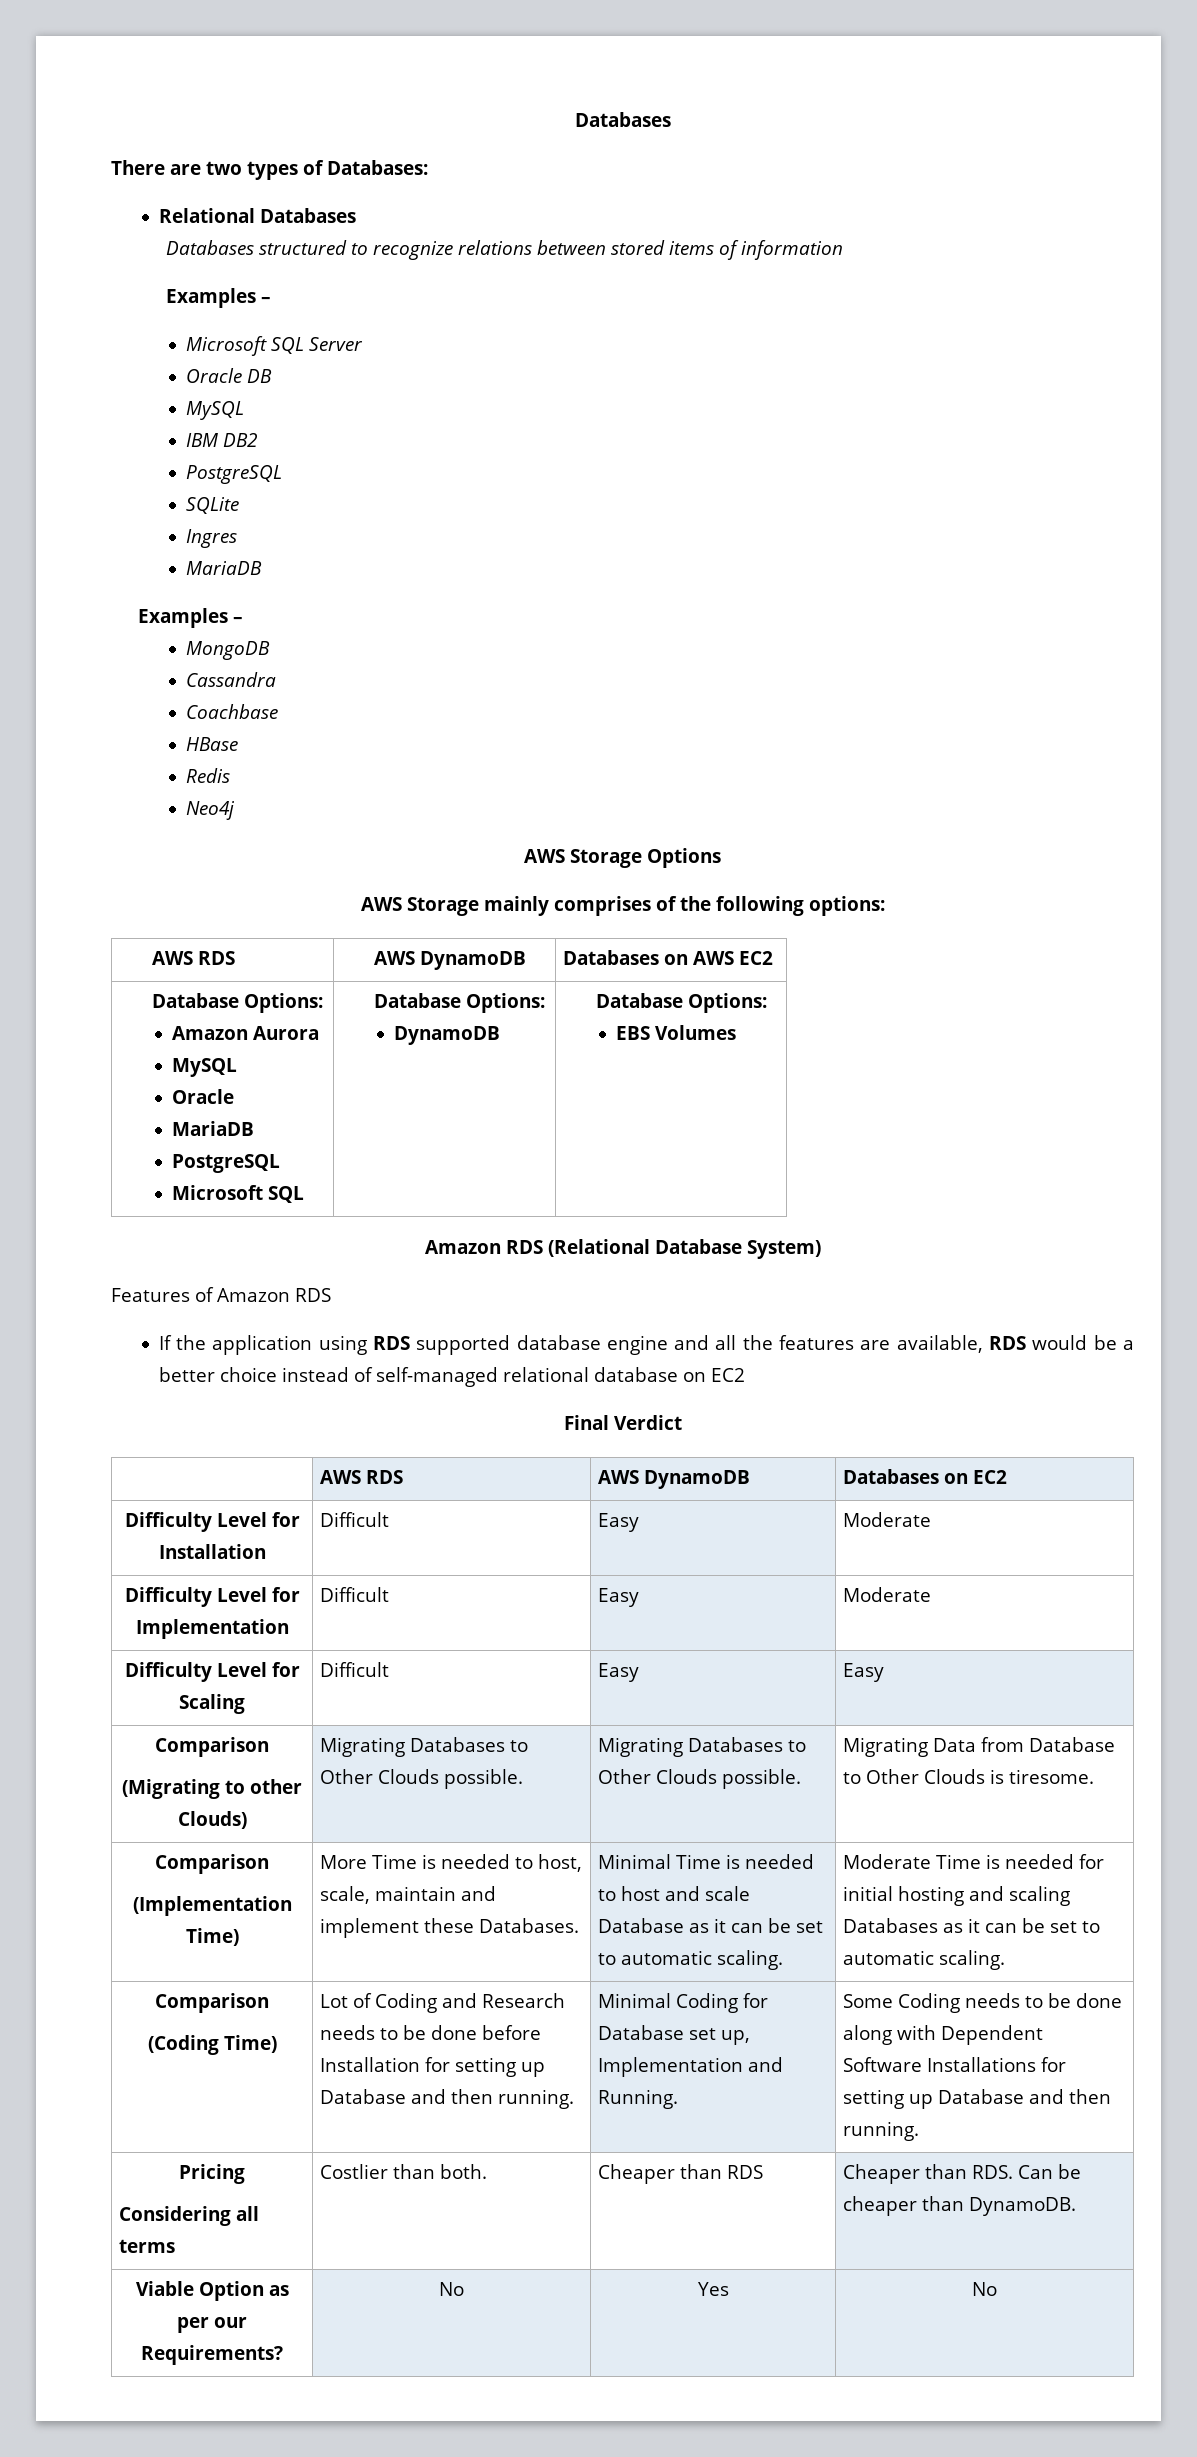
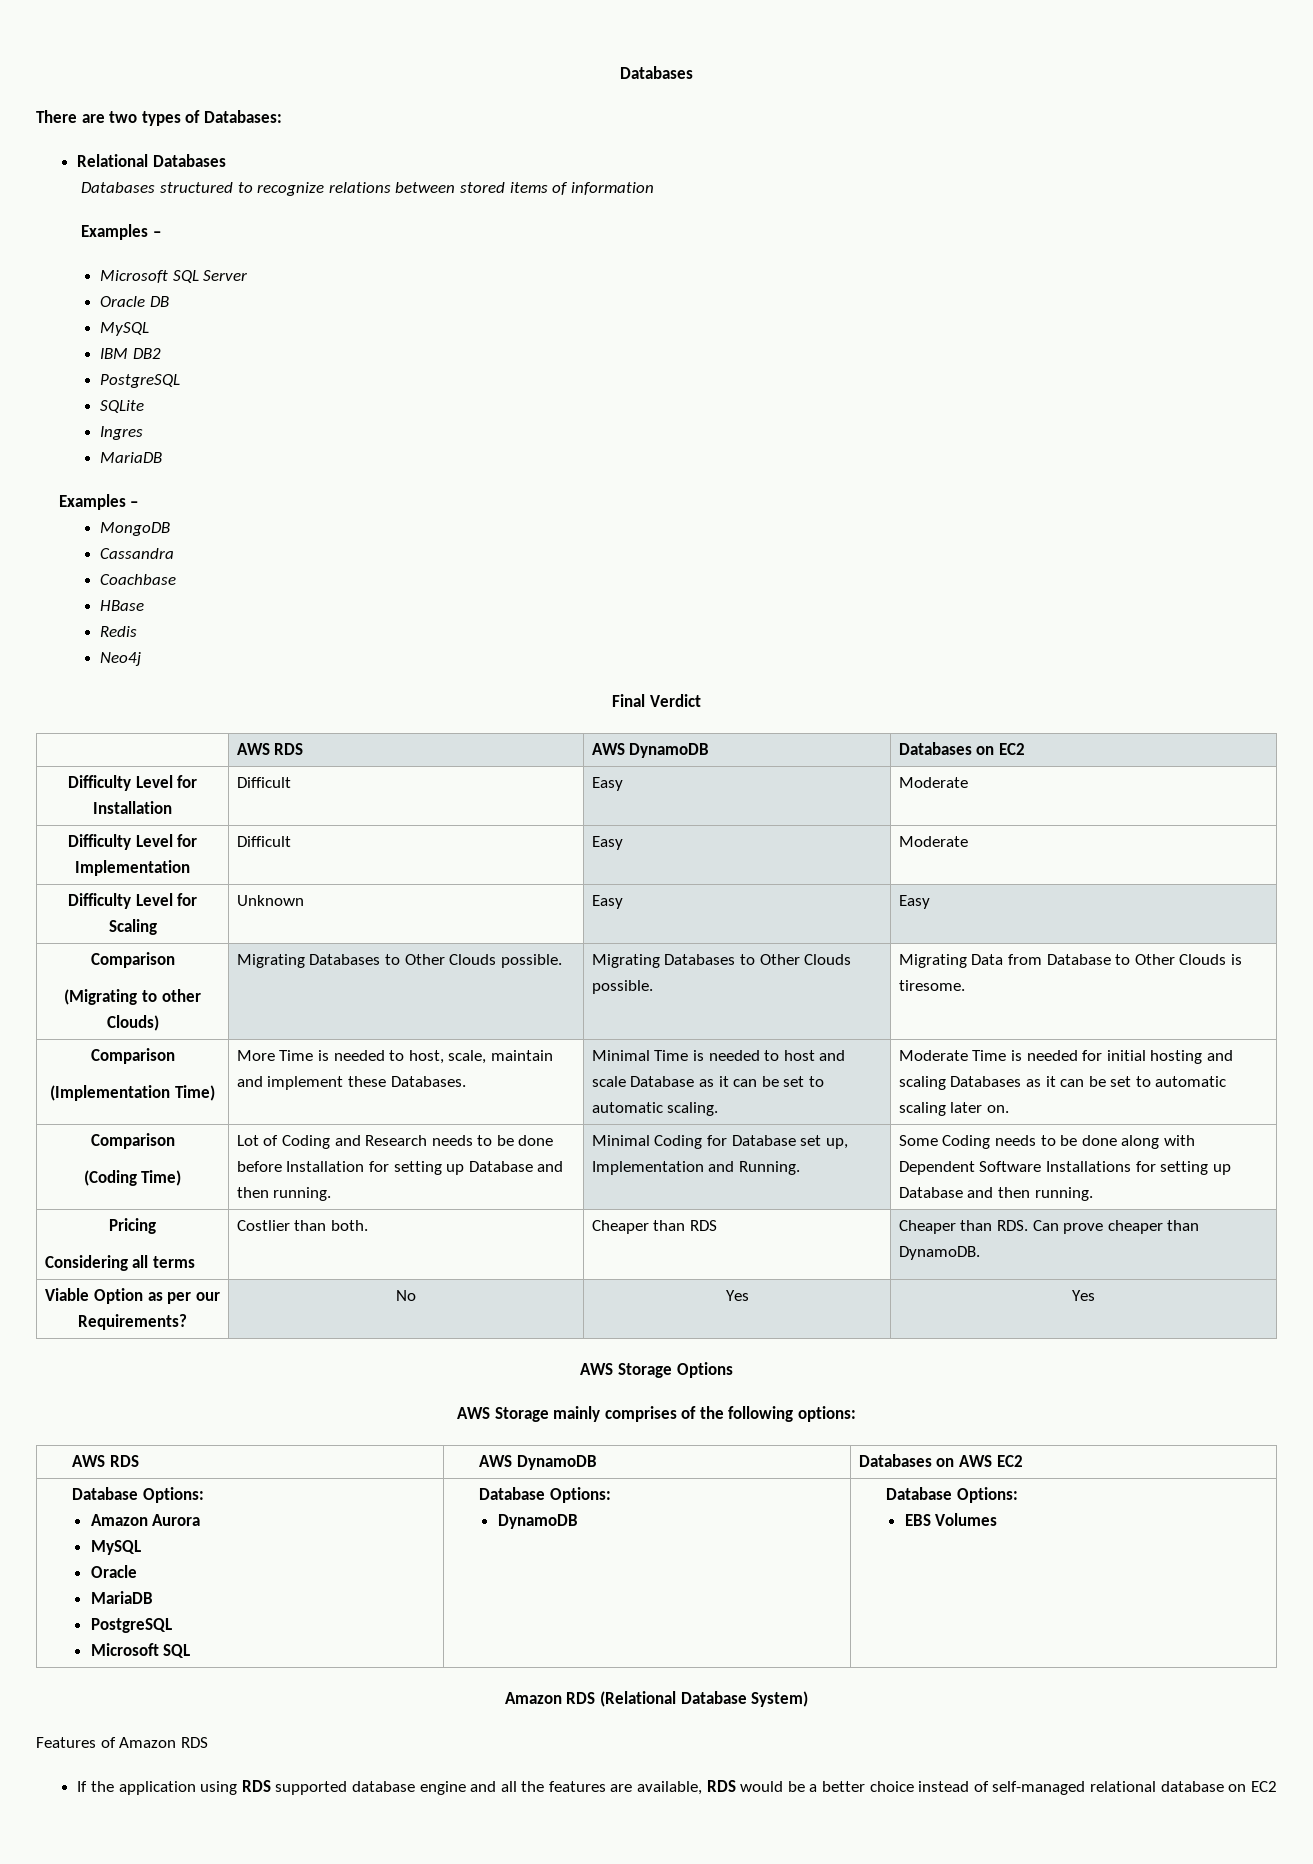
+ Final Verdict
+ | AWS RDS | AWS DynamoDB | Databases on EC2
+ Difficulty Level for Installation | Difficult | Easy | Moderate
+ Difficulty Level for Implementation | Difficult | Easy | Moderate
+ Difficulty Level for Scaling | Unknown | Easy | Easy
+ Comparison
+ (Migrating to other Clouds) | Migrating Databases to Other Clouds possible. | Migrating Databases to Other Clouds possible. | Migrating Data from Database to Other Clouds is tiresome.
+ Comparison
+ (Implementation Time) | More Time is needed to host, scale, maintain and implement these Databases. | Minimal Time is needed to host and scale Database as it can be set to automatic scaling. | Moderate Time is needed for initial hosting and scaling Databases as it can be set to automatic scaling later on.
+ Comparison
+ (Coding Time) | Lot of Coding and Research needs to be done before Installation for setting up Database and then running. | Minimal Coding for Database set up, Implementation and Running. | Some Coding needs to be done along with Dependent Software Installations for setting up Database and then running.
+ Pricing
+ Considering all terms | Costlier than both. | Cheaper than RDS | Cheaper than RDS. Can prove cheaper than DynamoDB.
+ Viable Option as per our Requirements? | No | Yes | Yes
- Final Verdict
- | AWS RDS | AWS DynamoDB | Databases on EC2
- Difficulty Level for Installation | Difficult | Easy | Moderate
- Difficulty Level for Implementation | Difficult | Easy | Moderate
- Difficulty Level for Scaling | Difficult | Easy | Easy
- Comparison
- (Migrating to other Clouds) | Migrating Databases to Other Clouds possible. | Migrating Databases to Other Clouds possible. | Migrating Data from Database to Other Clouds is tiresome.
- Comparison
- (Implementation Time) | More Time is needed to host, scale, maintain and implement these Databases. | Minimal Time is needed to host and scale Database as it can be set to automatic scaling. | Moderate Time is needed for initial hosting and scaling Databases as it can be set to automatic scaling.
- Comparison
- (Coding Time) | Lot of Coding and Research needs to be done before Installation for setting up Database and then running. | Minimal Coding for Database set up, Implementation and Running. | Some Coding needs to be done along with Dependent Software Installations for setting up Database and then running.
- Pricing
- Considering all terms | Costlier than both. | Cheaper than RDS | Cheaper than RDS. Can be cheaper than DynamoDB.
- Viable Option as per our Requirements? | No | Yes | No

